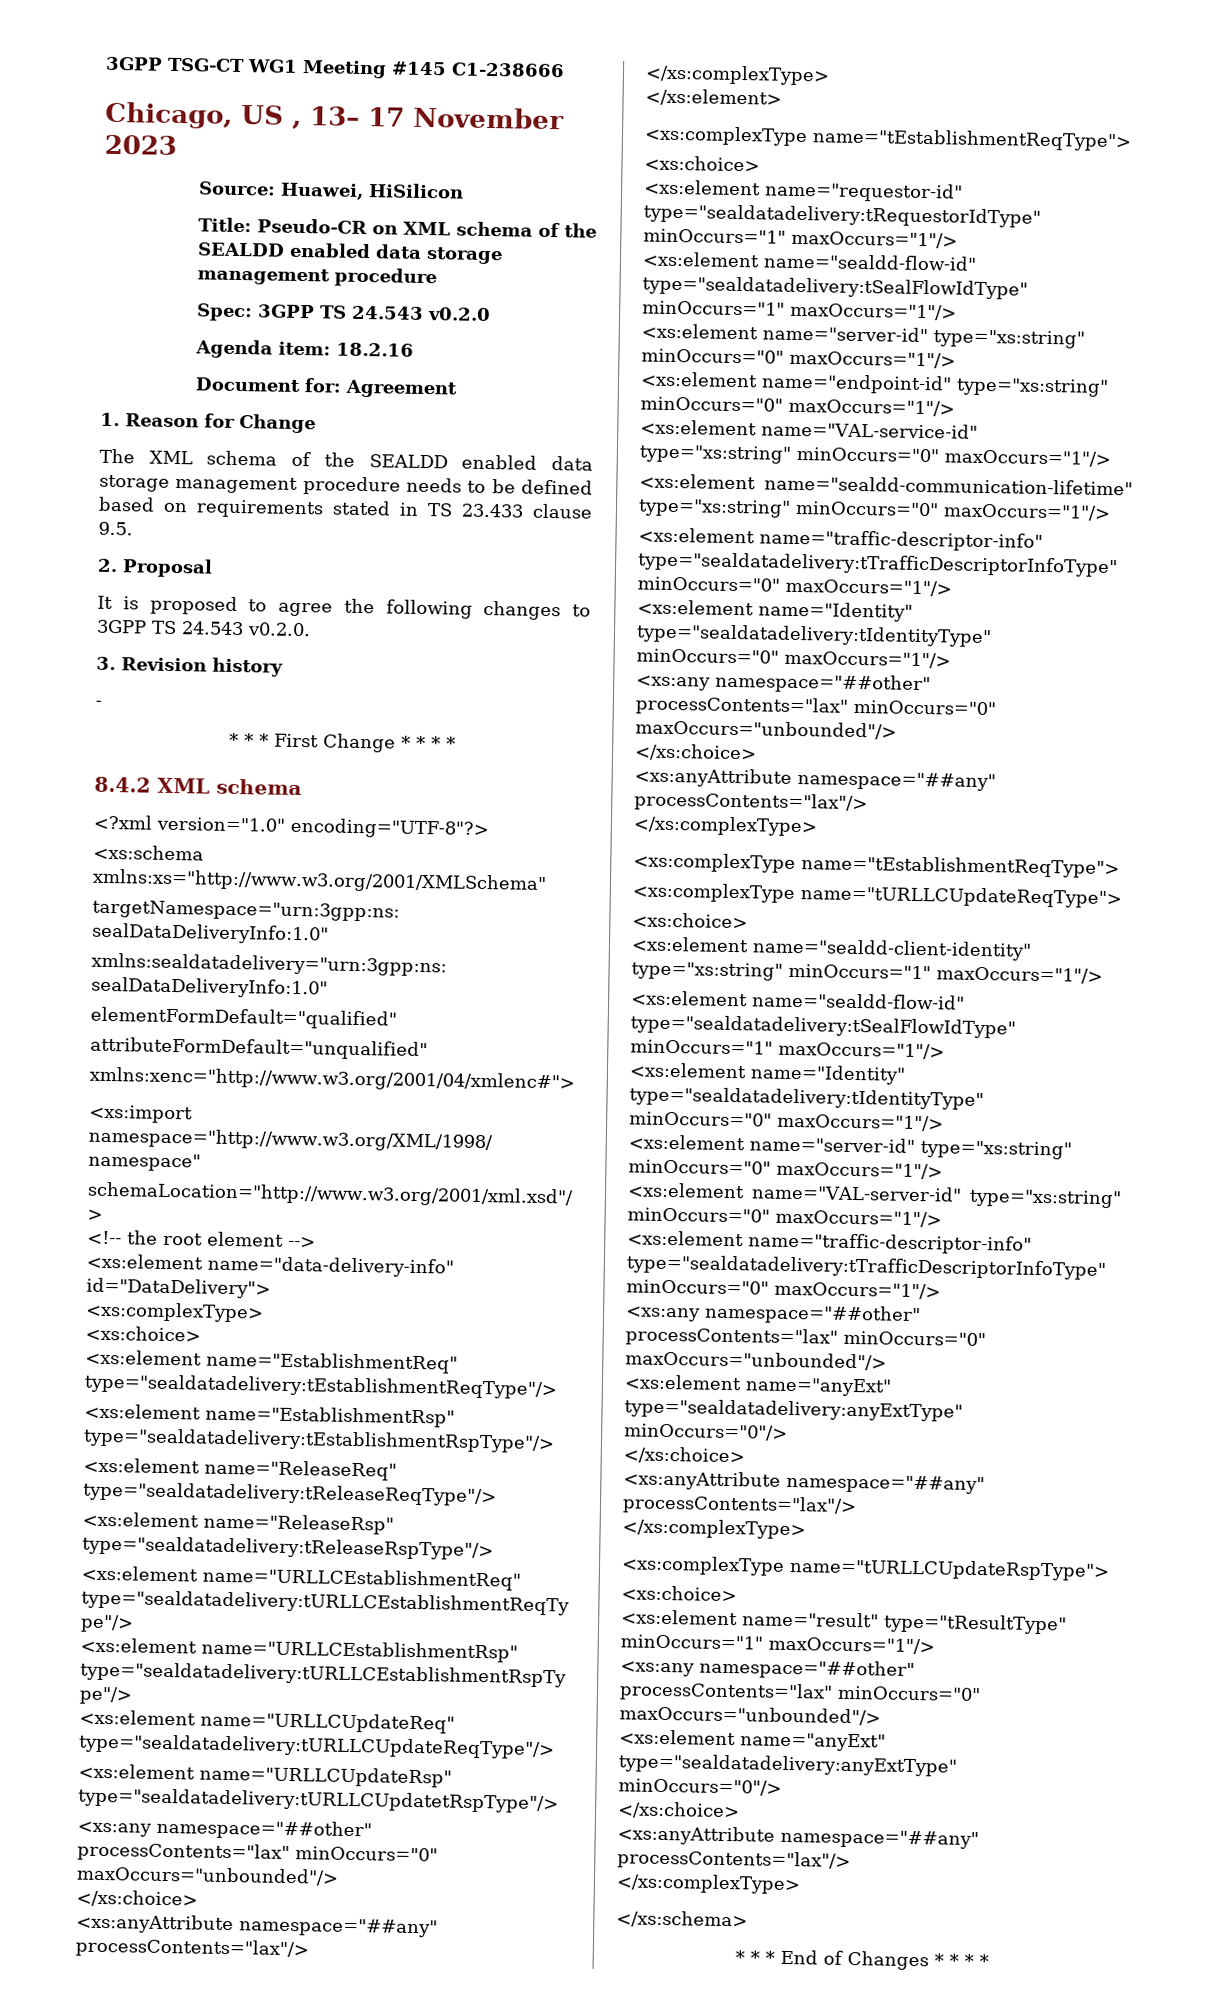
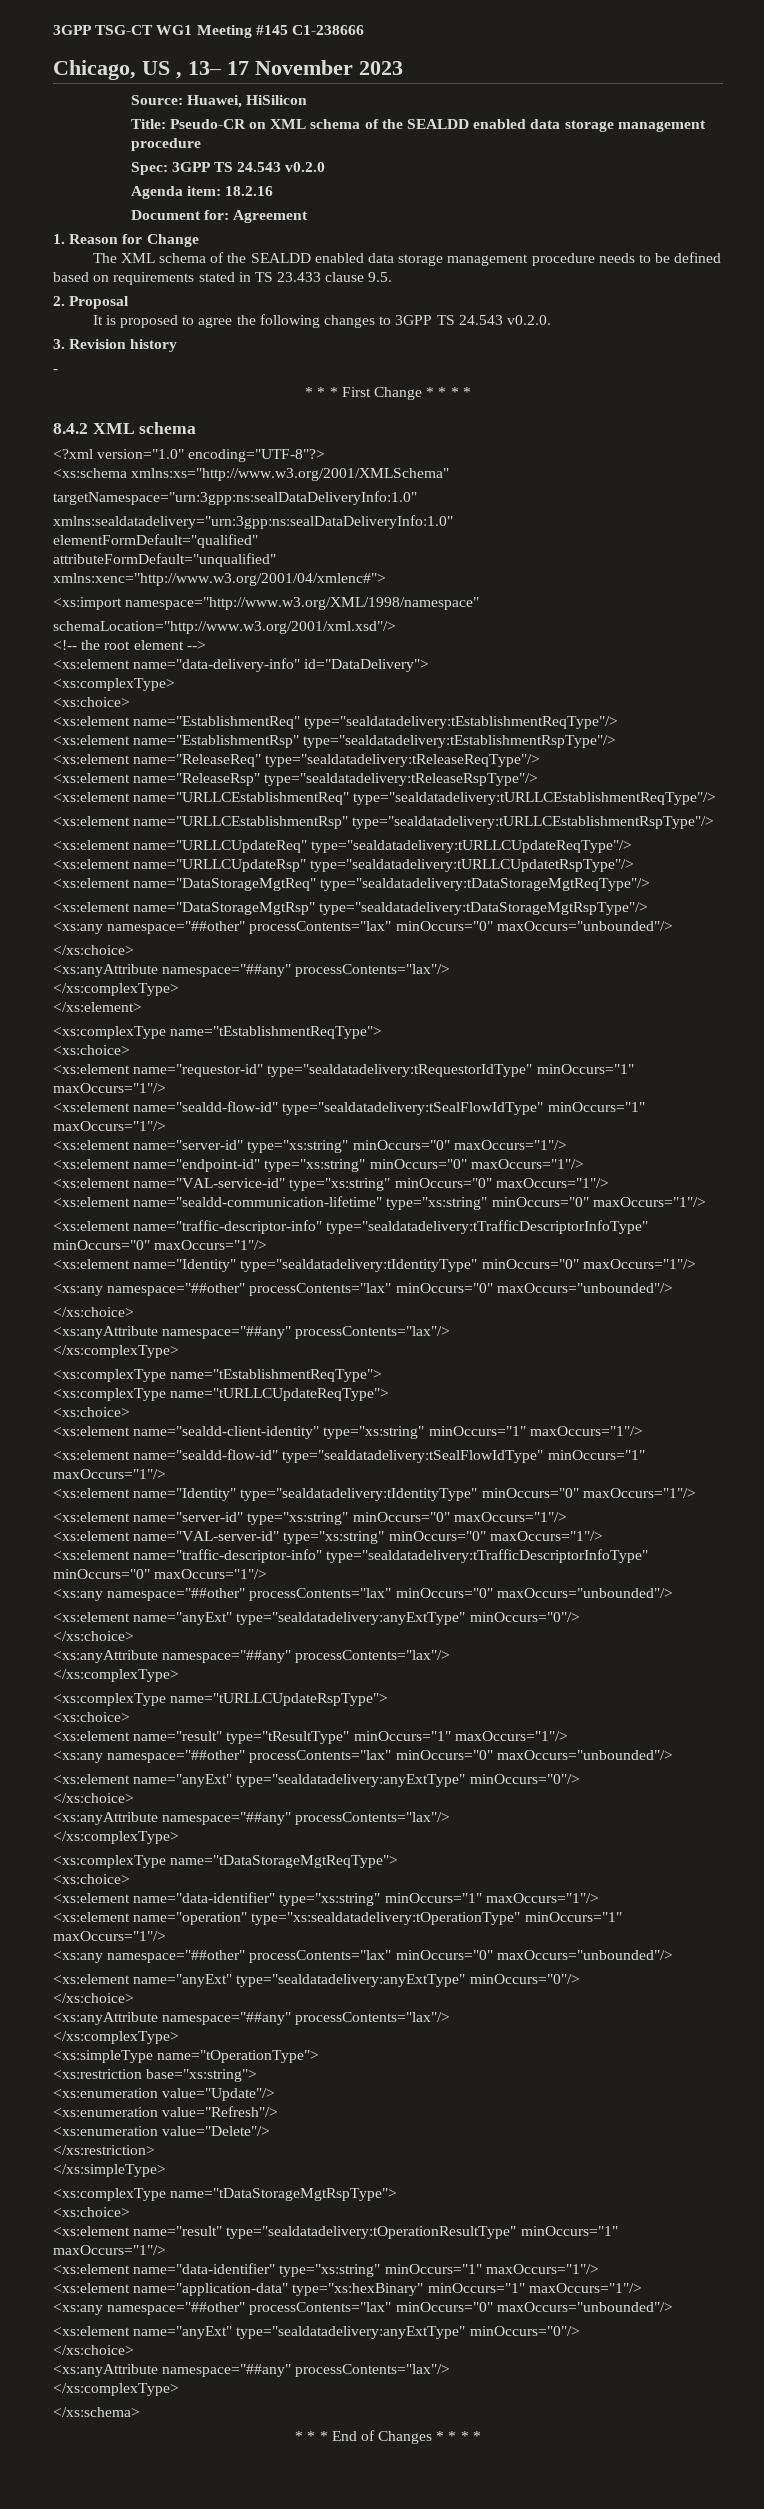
+ <xs:element name="DataStorageMgtReq" type="sealdatadelivery:tDataStorageMgtReqType"/>
+ <xs:element name="DataStorageMgtRsp" type="sealdatadelivery:tDataStorageMgtRspType"/>
+ <xs:complexType name="tDataStorageMgtReqType">
+ <xs:choice>
+ <xs:element name="data-identifier" type="xs:string" minOccurs="1" maxOccurs="1"/>
+ <xs:element name="operation" type="xs:sealdatadelivery:tOperationType" minOccurs="1" maxOccurs="1"/>
+ <xs:any namespace="##other" processContents="lax" minOccurs="0" maxOccurs="unbounded"/>
+ <xs:element name="anyExt" type="sealdatadelivery:anyExtType" minOccurs="0"/>
+ </xs:choice>
+ <xs:anyAttribute namespace="##any" processContents="lax"/>
+ </xs:complexType>
+ <xs:simpleType name="tOperationType">
+ <xs:restriction base="xs:string">
+ <xs:enumeration value="Update"/>
+ <xs:enumeration value="Refresh"/>
+ <xs:enumeration value="Delete"/>
+ </xs:restriction>
+ </xs:simpleType>
+ <xs:complexType name="tDataStorageMgtRspType">
+ <xs:choice>
+ <xs:element name="result" type="sealdatadelivery:tOperationResultType" minOccurs="1" maxOccurs="1"/>
+ <xs:element name="data-identifier" type="xs:string" minOccurs="1" maxOccurs="1"/>
+ <xs:element name="application-data" type="xs:hexBinary" minOccurs="1" maxOccurs="1"/>
+ <xs:any namespace="##other" processContents="lax" minOccurs="0" maxOccurs="unbounded"/>
+ <xs:element name="anyExt" type="sealdatadelivery:anyExtType" minOccurs="0"/>
+ </xs:choice>
+ <xs:anyAttribute namespace="##any" processContents="lax"/>
+ </xs:complexType>

